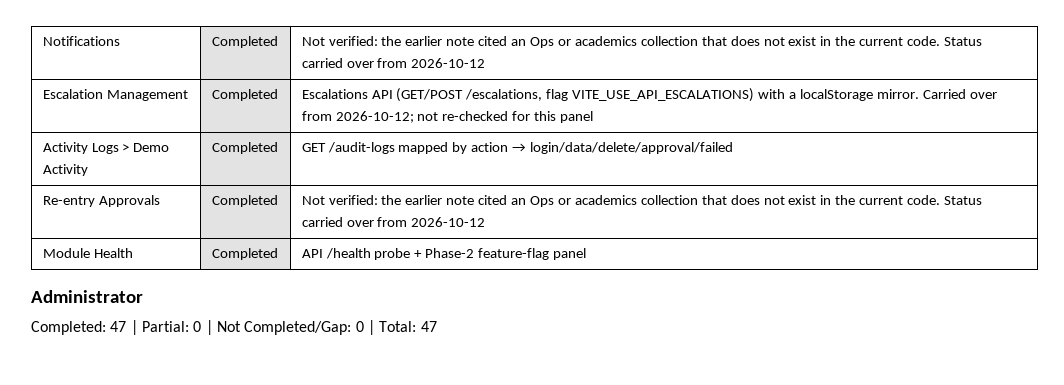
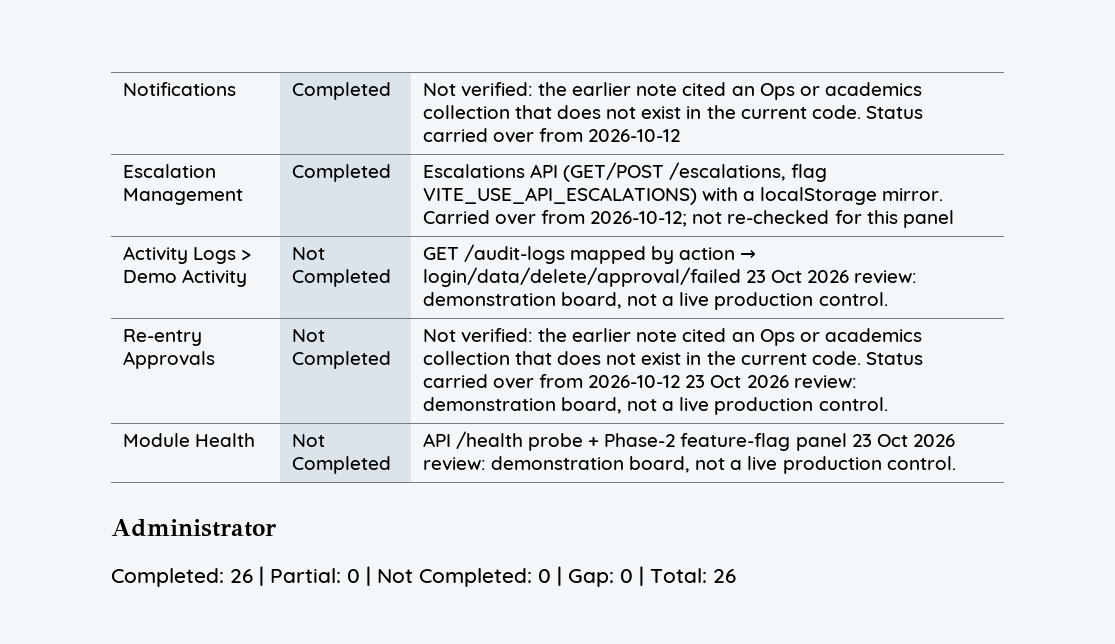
- Activity Logs > Demo Activity | Completed | GET /audit-logs mapped by action → login/data/delete/approval/failed
+ Activity Logs > Demo Activity | Not Completed | GET /audit-logs mapped by action → login/data/delete/approval/failed 23 Oct 2026 review: demonstration board, not a live production control.
- Re-entry Approvals | Completed | Not verified: the earlier note cited an Ops or academics collection that does not exist in the current code. Status carried over from 2026-10-12
+ Re-entry Approvals | Not Completed | Not verified: the earlier note cited an Ops or academics collection that does not exist in the current code. Status carried over from 2026-10-12 23 Oct 2026 review: demonstration board, not a live production control.
- Module Health | Completed | API /health probe + Phase-2 feature-flag panel
+ Module Health | Not Completed | API /health probe + Phase-2 feature-flag panel 23 Oct 2026 review: demonstration board, not a live production control.
- Completed: 47 | Partial: 0 | Not Completed/Gap: 0 | Total: 47
+ Completed: 26 | Partial: 0 | Not Completed: 0 | Gap: 0 | Total: 26

